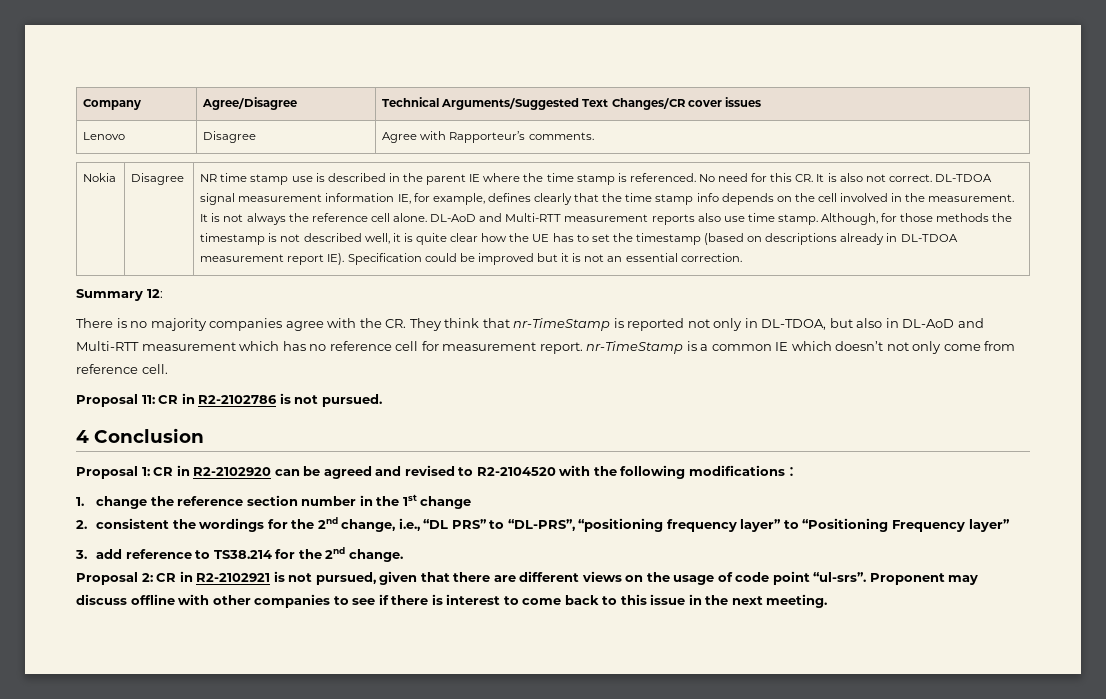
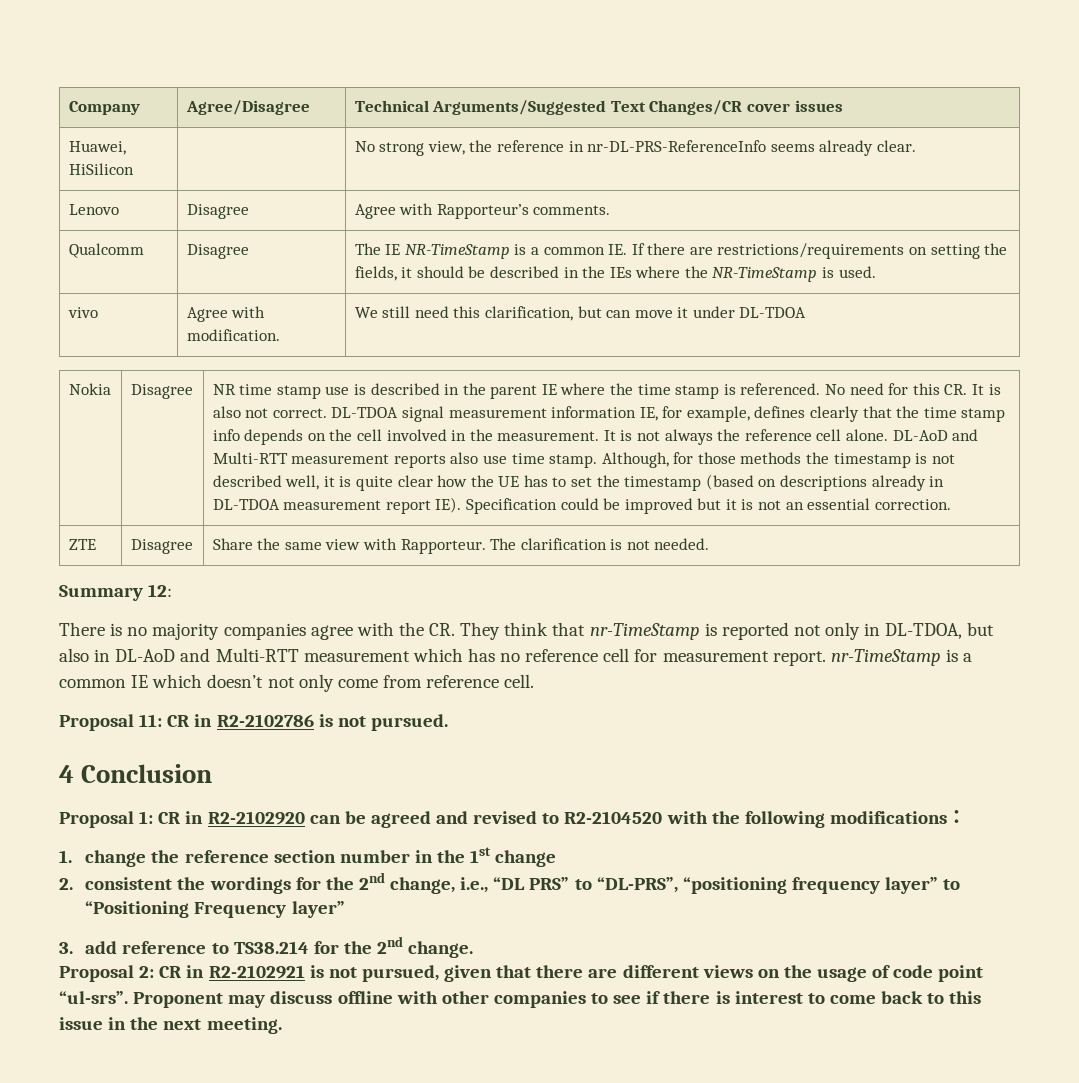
+ Huawei, HiSilicon | | No strong view, the reference in nr-DL-PRS-ReferenceInfo seems already clear.
+ Qualcomm | Disagree | The IE NR-TimeStamp is a common IE. If there are restrictions/requirements on setting the fields, it should be described in the IEs where the NR-TimeStamp is used.
+ vivo | Agree with modification. | We still need this clarification, but can move it under DL-TDOA
+ ZTE | Disagree | Share the same view with Rapporteur. The clarification is not needed.

